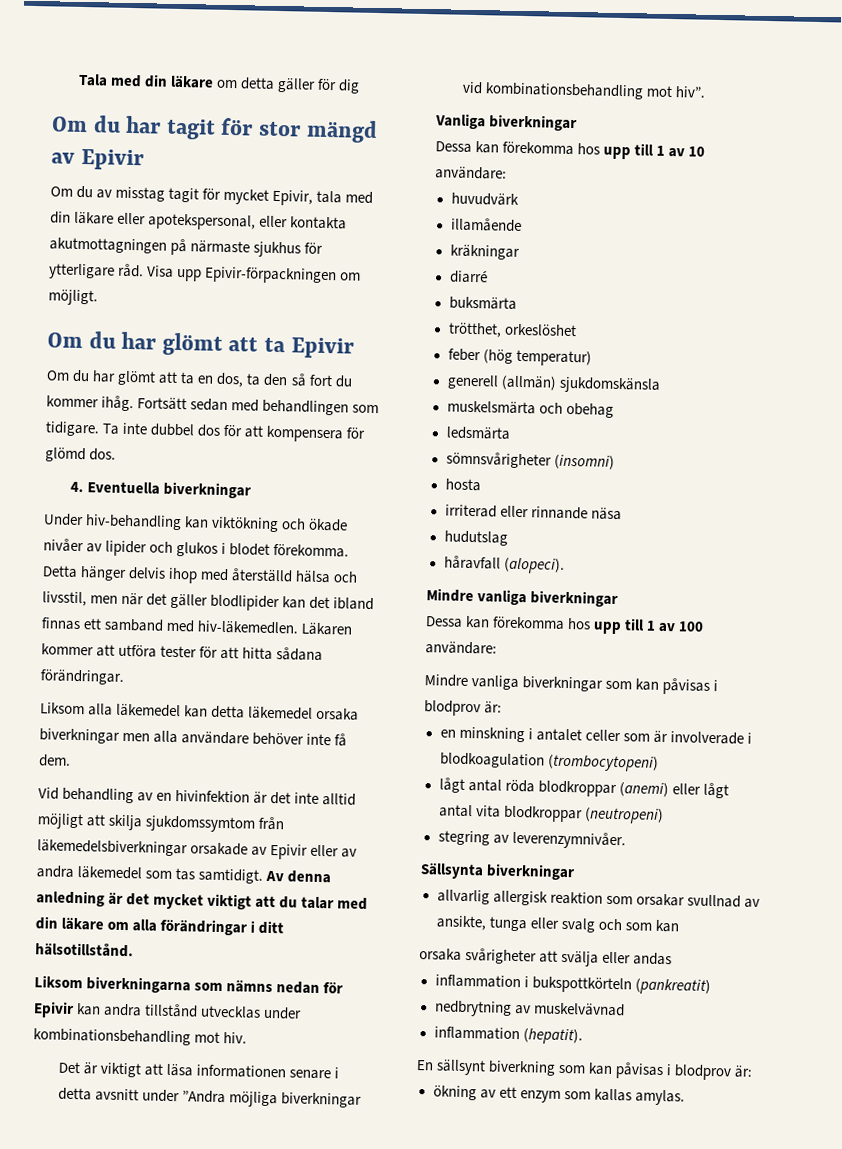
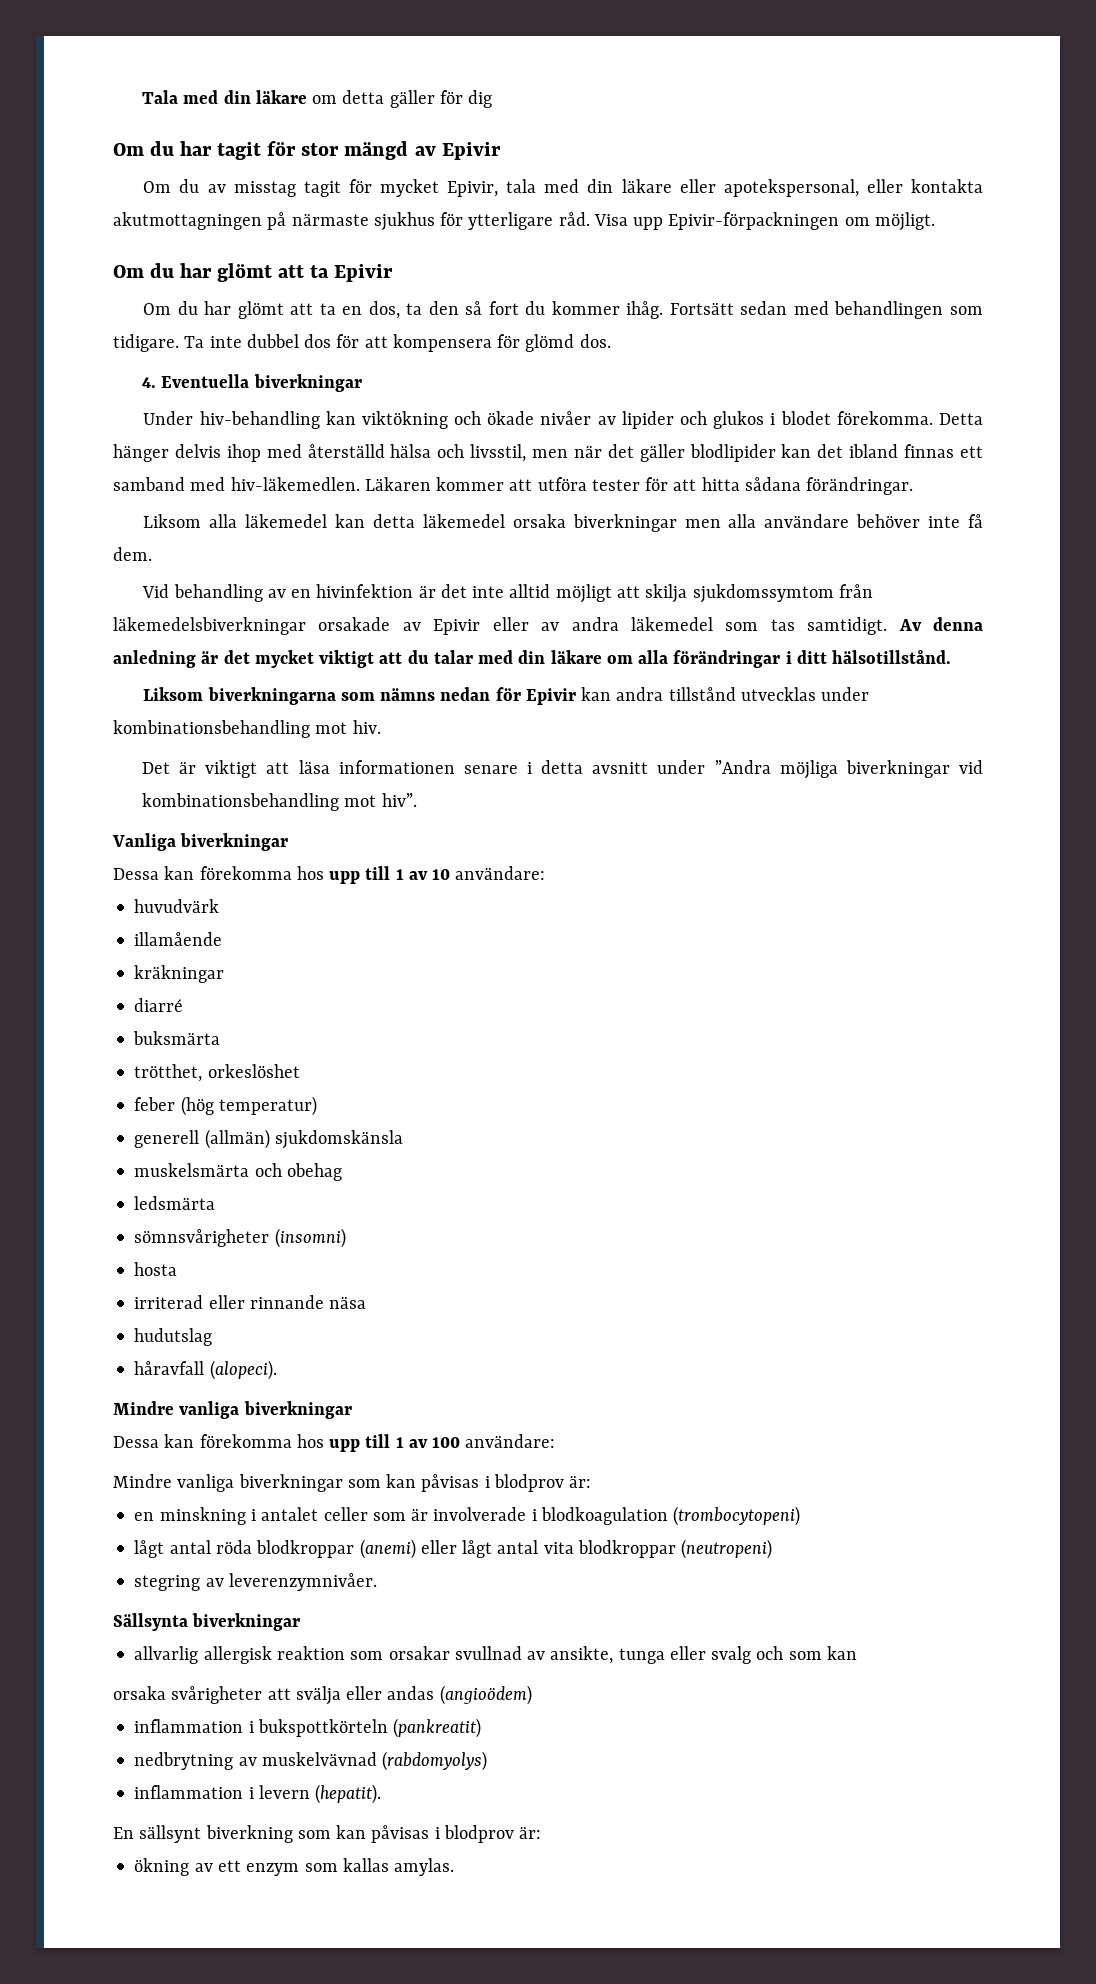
- orsaka svårigheter att svälja eller andas
+ orsaka svårigheter att svälja eller andas (angioödem)
- nedbrytning av muskelvävnad
- inflammation (hepatit).
+ nedbrytning av muskelvävnad (rabdomyolys)
+ inflammation i levern (hepatit).

